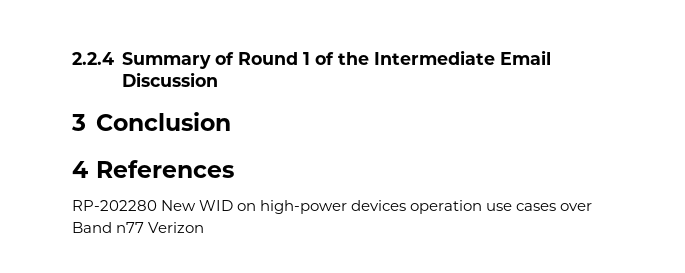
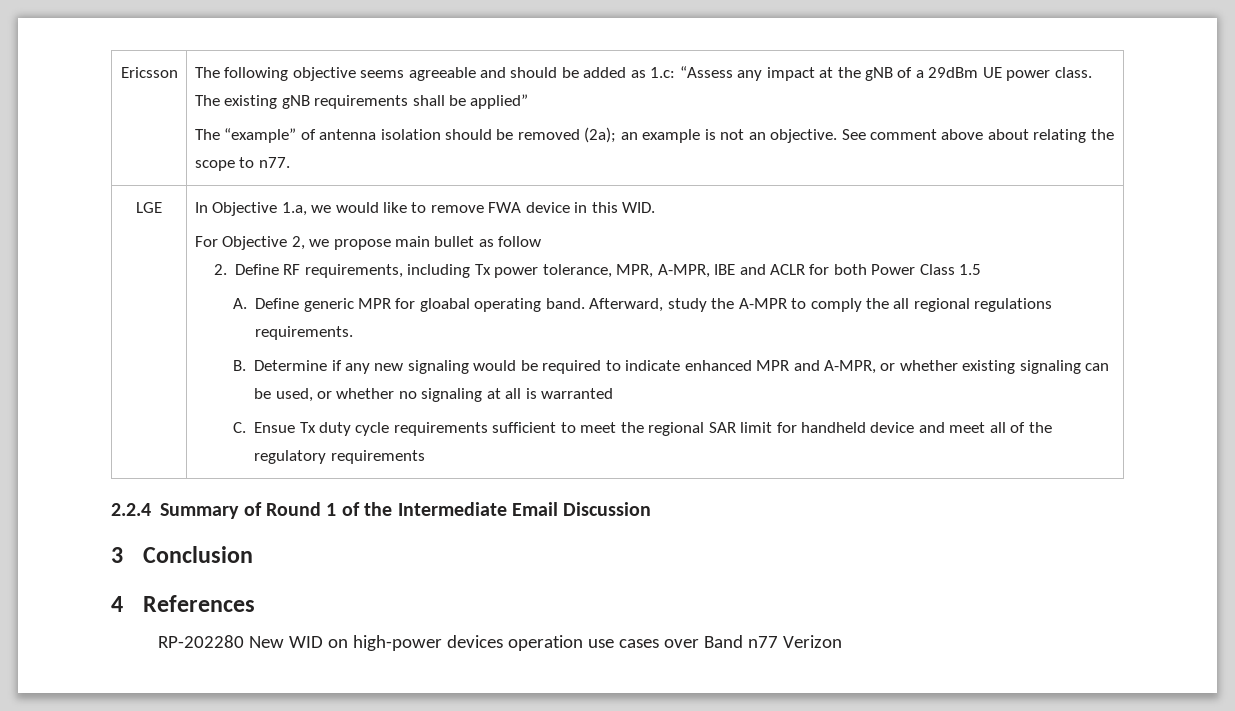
+ Ericsson | The following objective seems agreeable and should be added as 1.c: “Assess any impact at the gNB of a 29dBm UE power class. The existing gNB requirements shall be applied”
+ The “example” of antenna isolation should be removed (2a); an example is not an objective. See comment above about relating the scope to n77.
+ LGE | In Objective 1.a, we would like to remove FWA device in this WID.
+ For Objective 2, we propose main bullet as follow
+ 2. Define RF requirements, including Tx power tolerance, MPR, A-MPR, IBE and ACLR for both Power Class 1.5
+ A. Define generic MPR for gloabal operating band. Afterward, study the A-MPR to comply the all regional regulations requirements.
+ B. Determine if any new signaling would be required to indicate enhanced MPR and A-MPR, or whether existing signaling can be used, or whether no signaling at all is warranted
+ C. Ensue Tx duty cycle requirements sufficient to meet the regional SAR limit for handheld device and meet all of the regulatory requirements

